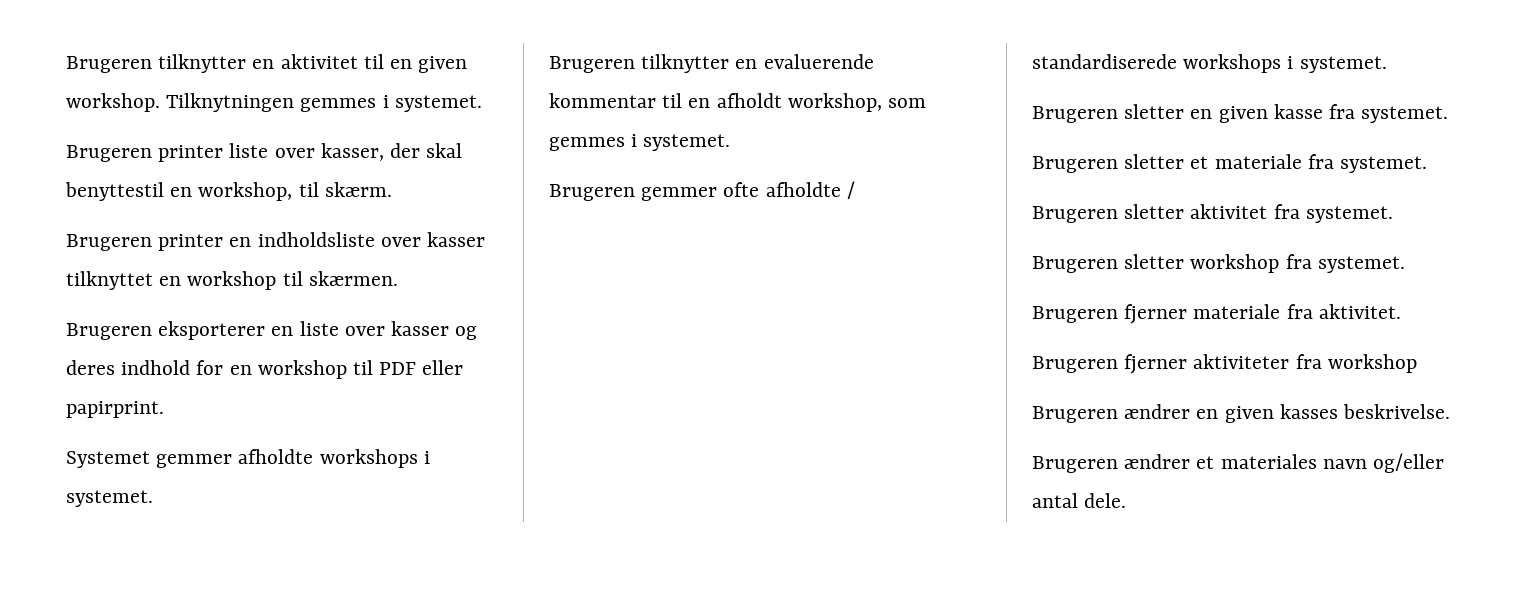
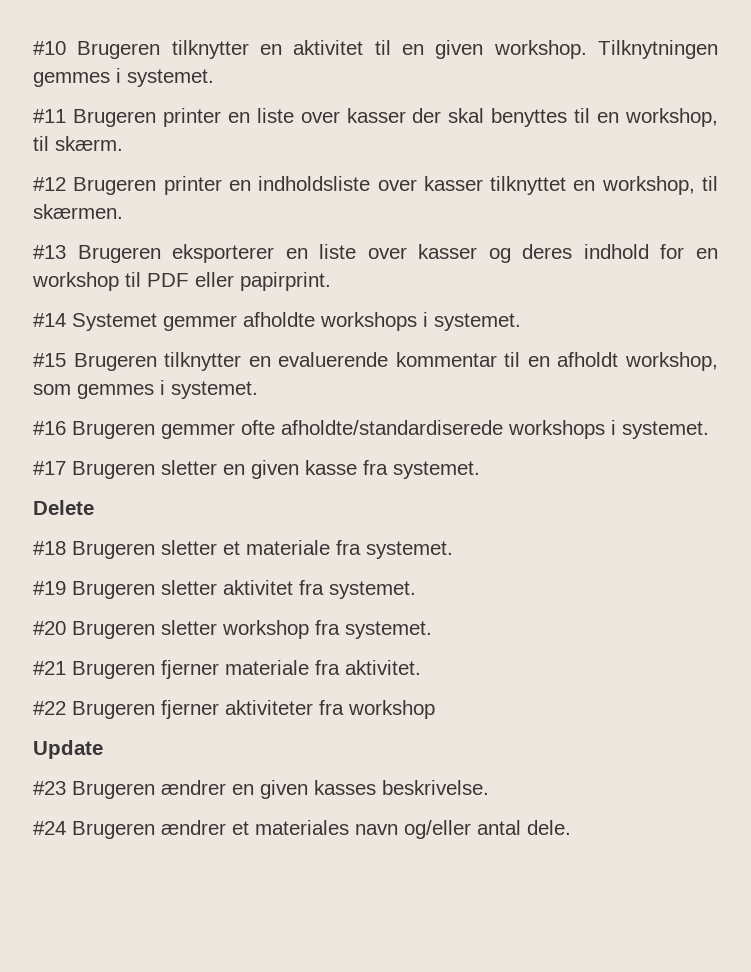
- Brugeren tilknytter en aktivitet til en given workshop.
+ #10 Brugeren tilknytter en aktivitet til en given workshop.
- Brugeren printer liste over kasser, der skal benyttestil en workshop, til skærm.
+ #11 Brugeren printer en liste over kasser der skal benyttes til en workshop, til skærm.
- Brugeren printer en indholdsliste over kasser tilknyttet en workshop til skærmen.
+ #12 Brugeren printer en indholdsliste over kasser tilknyttet en workshop, til skærmen.
- Brugeren eksporterer en liste over kasser og deres indhold for en workshop til PDF eller papirprint.
+ #13 Brugeren eksporterer en liste over kasser og deres indhold for en workshop til PDF eller papirprint.
- Systemet gemmer afholdte workshops i systemet.
+ #14 Systemet gemmer afholdte workshops i systemet.
- Brugeren tilknytter en evaluerende kommentar til en afholdt workshop, som gemmes i systemet.
+ #15 Brugeren tilknytter en evaluerende kommentar til en afholdt workshop, som gemmes i systemet.
- Brugeren gemmer ofte afholdte / standardiserede workshops i systemet.
- Brugeren sletter en given kasse fra systemet.
+ #16 Brugeren gemmer ofte afholdte/standardiserede workshops i systemet.
+ #17 Brugeren sletter en given kasse fra systemet.
- Brugeren sletter et materiale fra systemet.
+ Delete
+ #18 Brugeren sletter et materiale fra systemet.
- Brugeren sletter aktivitet fra systemet.
+ #19 Brugeren sletter aktivitet fra systemet.
- Brugeren sletter workshop fra systemet.
+ #20 Brugeren sletter workshop fra systemet.
- Brugeren fjerner materiale fra aktivitet.
+ #21 Brugeren fjerner materiale fra aktivitet.
- Brugeren fjerner aktiviteter fra workshop
+ #22 Brugeren fjerner aktiviteter fra workshop
- Brugeren ændrer en given kasses beskrivelse.
+ Update
+ #23 Brugeren ændrer en given kasses beskrivelse.
- Brugeren ændrer et materiales navn og/eller antal dele.
+ #24 Brugeren ændrer et materiales navn og/eller antal dele.

